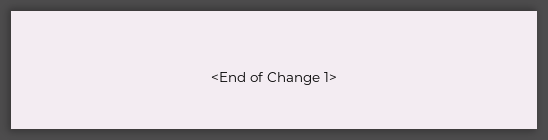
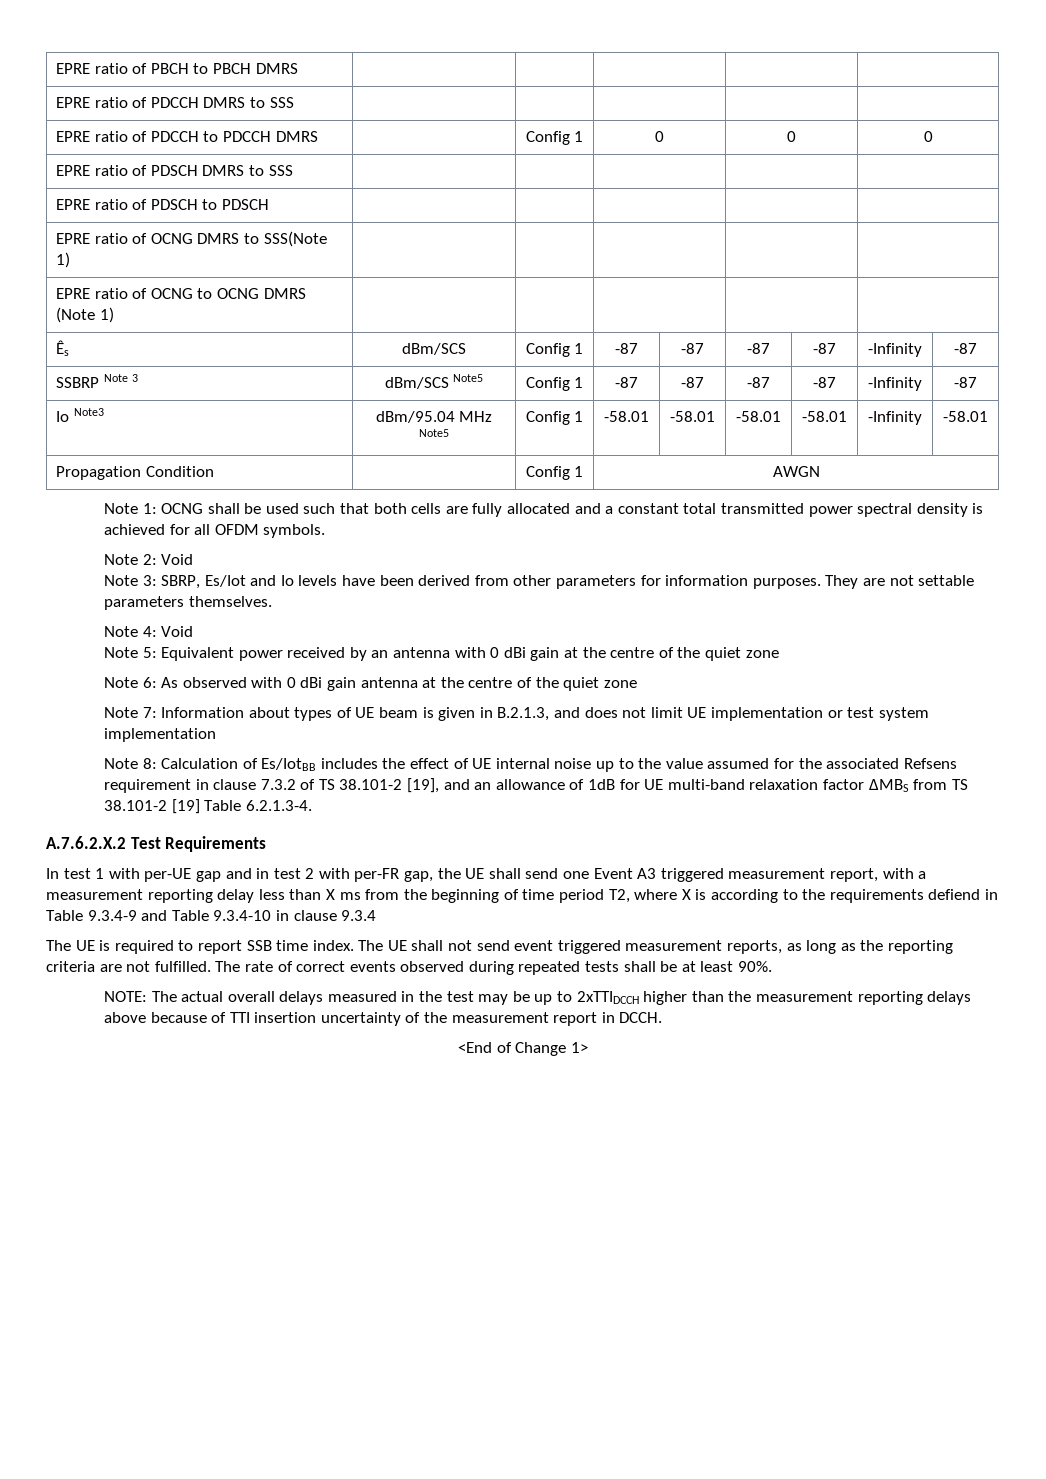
+ EPRE ratio of PBCH to PBCH DMRS | | | | |
+ EPRE ratio of PDCCH DMRS to SSS | | | | |
+ EPRE ratio of PDCCH to PDCCH DMRS | | Config 1 | 0 | 0 | 0
+ EPRE ratio of PDSCH DMRS to SSS | | | | |
+ EPRE ratio of PDSCH to PDSCH | | | | |
+ EPRE ratio of OCNG DMRS to SSS(Note 1) | | | | |
+ EPRE ratio of OCNG to OCNG DMRS (Note 1) | | | | |
+ Ês | dBm/SCS | Config 1 | -87 | -87 | -87 | -87 | -Infinity | -87
+ SSBRP Note 3 | dBm/SCS Note5 | Config 1 | -87 | -87 | -87 | -87 | -Infinity | -87
+ Io Note3 | dBm/95.04 MHz Note5 | Config 1 | -58.01 | -58.01 | -58.01 | -58.01 | -Infinity | -58.01
+ Propagation Condition | | Config 1 | AWGN
+ Note 1: OCNG shall be used such that both cells are fully allocated and a constant total transmitted power spectral density is achieved for all OFDM symbols.
+ Note 2: Void
+ Note 3: SBRP, Es/Iot and Io levels have been derived from other parameters for information purposes. They are not settable parameters themselves.
+ Note 4: Void
+ Note 5: Equivalent power received by an antenna with 0 dBi gain at the centre of the quiet zone
+ Note 6: As observed with 0 dBi gain antenna at the centre of the quiet zone
+ Note 7: Information about types of UE beam is given in B.2.1.3, and does not limit UE implementation or test system implementation
+ Note 8: Calculation of Es/IotBB includes the effect of UE internal noise up to the value assumed for the associated Refsens requirement in clause 7.3.2 of TS 38.101-2 [19], and an allowance of 1dB for UE multi-band relaxation factor ΔMBS from TS 38.101-2 [19] Table 6.2.1.3-4.
+ A.7.6.2.X.2 Test Requirements
+ In test 1 with per-UE gap and in test 2 with per-FR gap, the UE shall send one Event A3 triggered measurement report, with a measurement reporting delay less than X ms from the beginning of time period T2, where X is according to the requirements defiend in Table 9.3.4-9 and Table 9.3.4-10 in clause 9.3.4
+ The UE is required to report SSB time index. The UE shall not send event triggered measurement reports, as long as the reporting criteria are not fulfilled. The rate of correct events observed during repeated tests shall be at least 90%.
+ NOTE: The actual overall delays measured in the test may be up to 2xTTIDCCH higher than the measurement reporting delays above because of TTI insertion uncertainty of the measurement report in DCCH.

